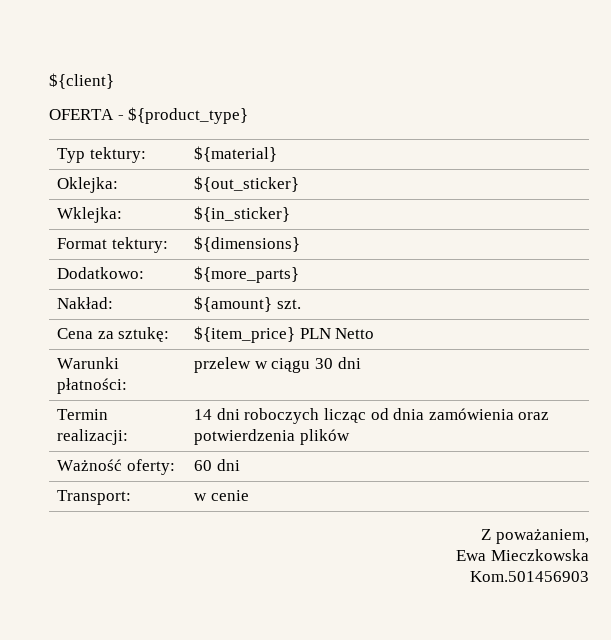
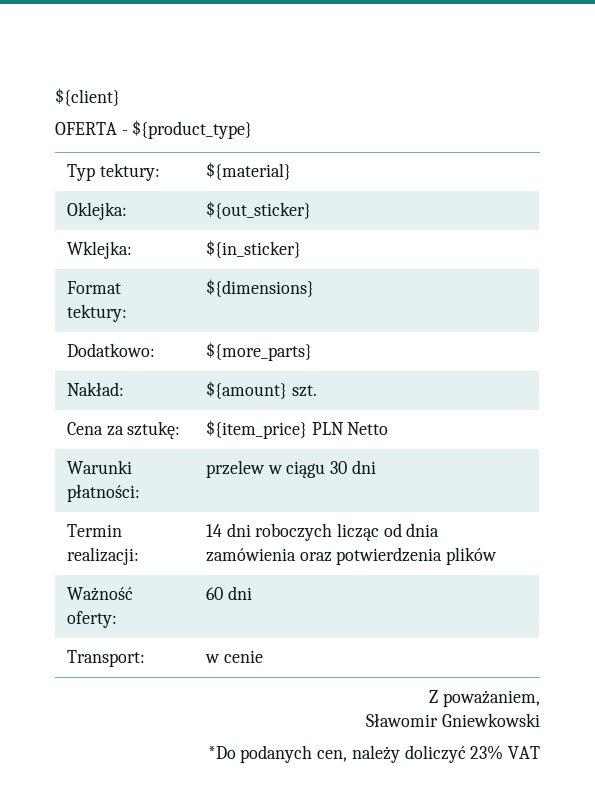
- Ewa Mieczkowska
- Kom.501456903
+ Sławomir Gniewkowski
+ *Do podanych cen, należy doliczyć 23% VAT

